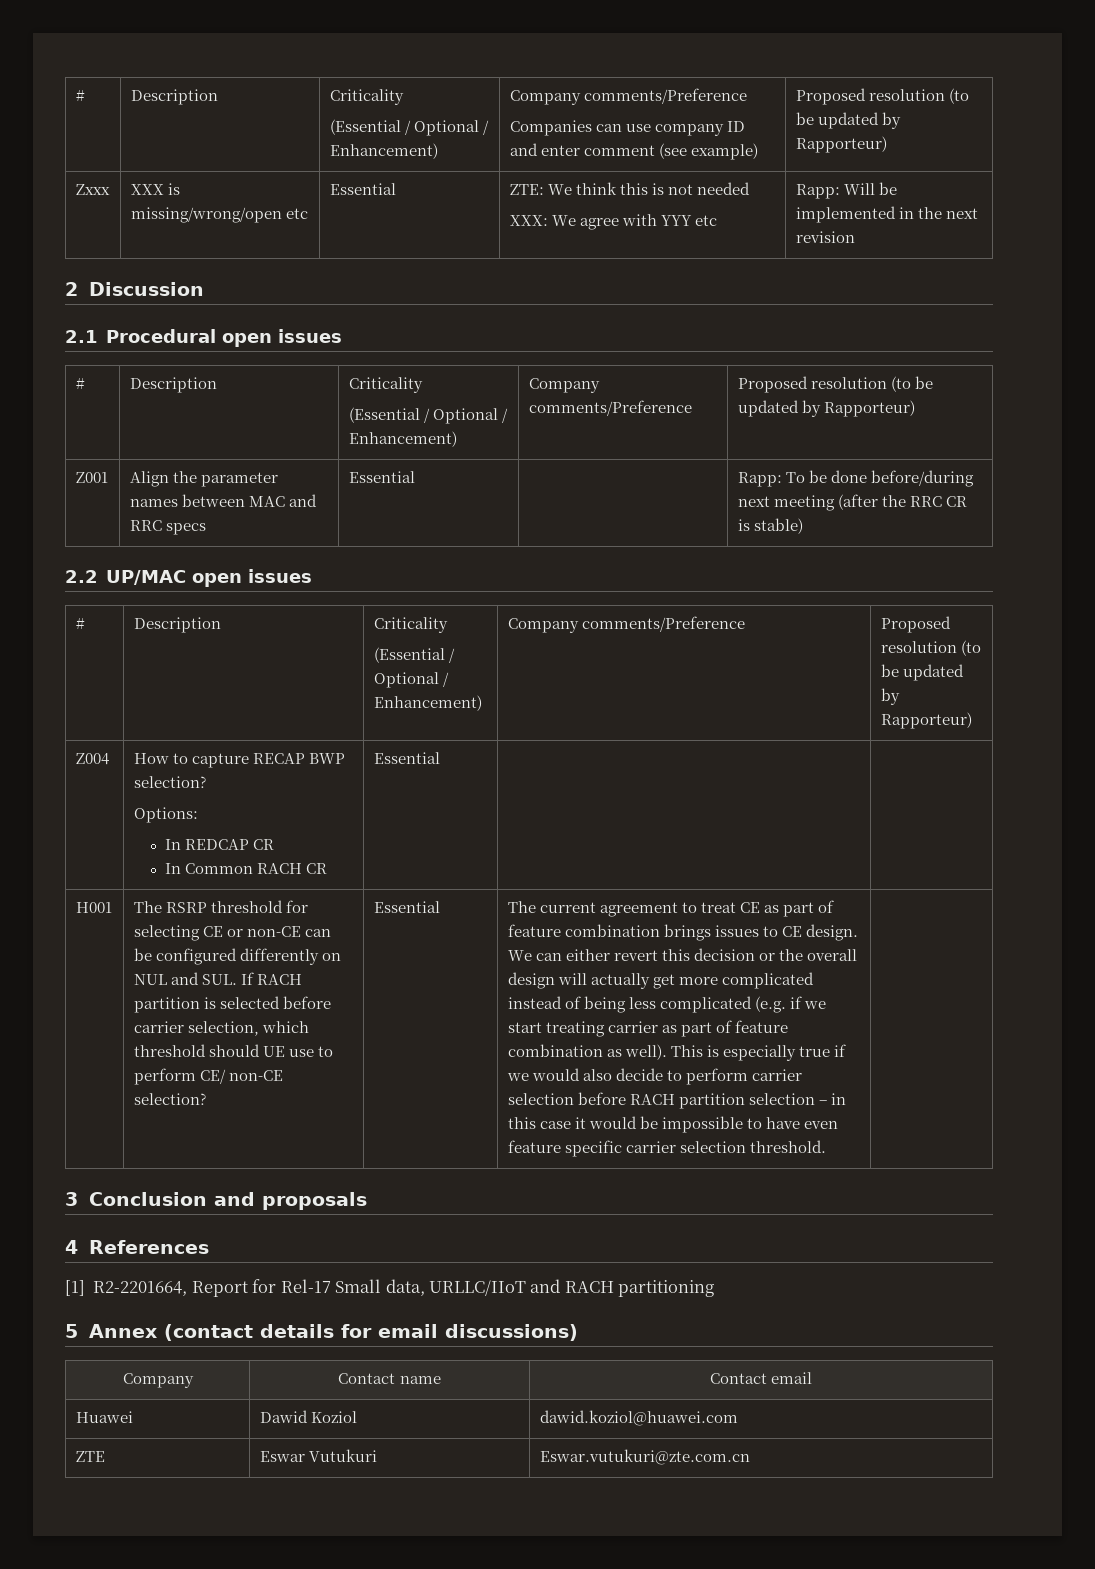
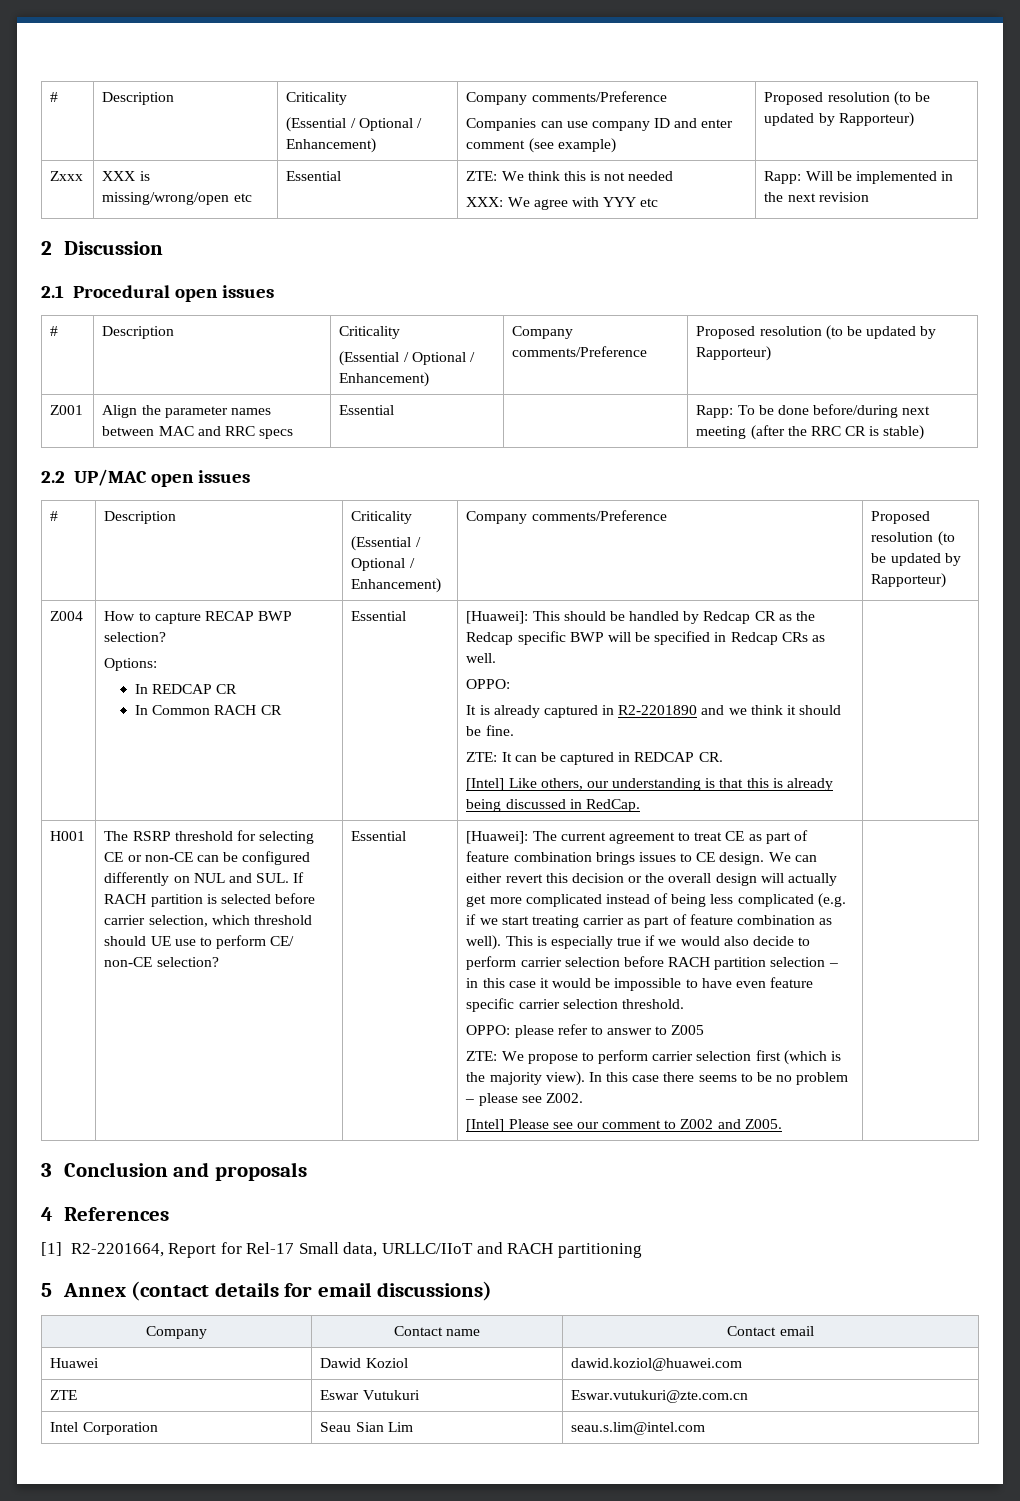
+ [Huawei]: This should be handled by Redcap CR as the Redcap specific BWP will be specified in Redcap CRs as well.
+ OPPO:
+ It is already captured in R2-2201890 and we think it should be fine.
+ ZTE: It can be captured in REDCAP CR.
+ [Intel] Like others, our understanding is that this is already being discussed in RedCap.
- The current agreement to treat CE as part of feature combination brings issues to CE design.
+ [Huawei]: The current agreement to treat CE as part of feature combination brings issues to CE design.
+ OPPO: please refer to answer to Z005
+ ZTE: We propose to perform carrier selection first (which is the majority view). In this case there seems to be no problem – please see Z002.
+ [Intel] Please see our comment to Z002 and Z005.
+ Intel Corporation | Seau Sian Lim | seau.s.lim@intel.com

